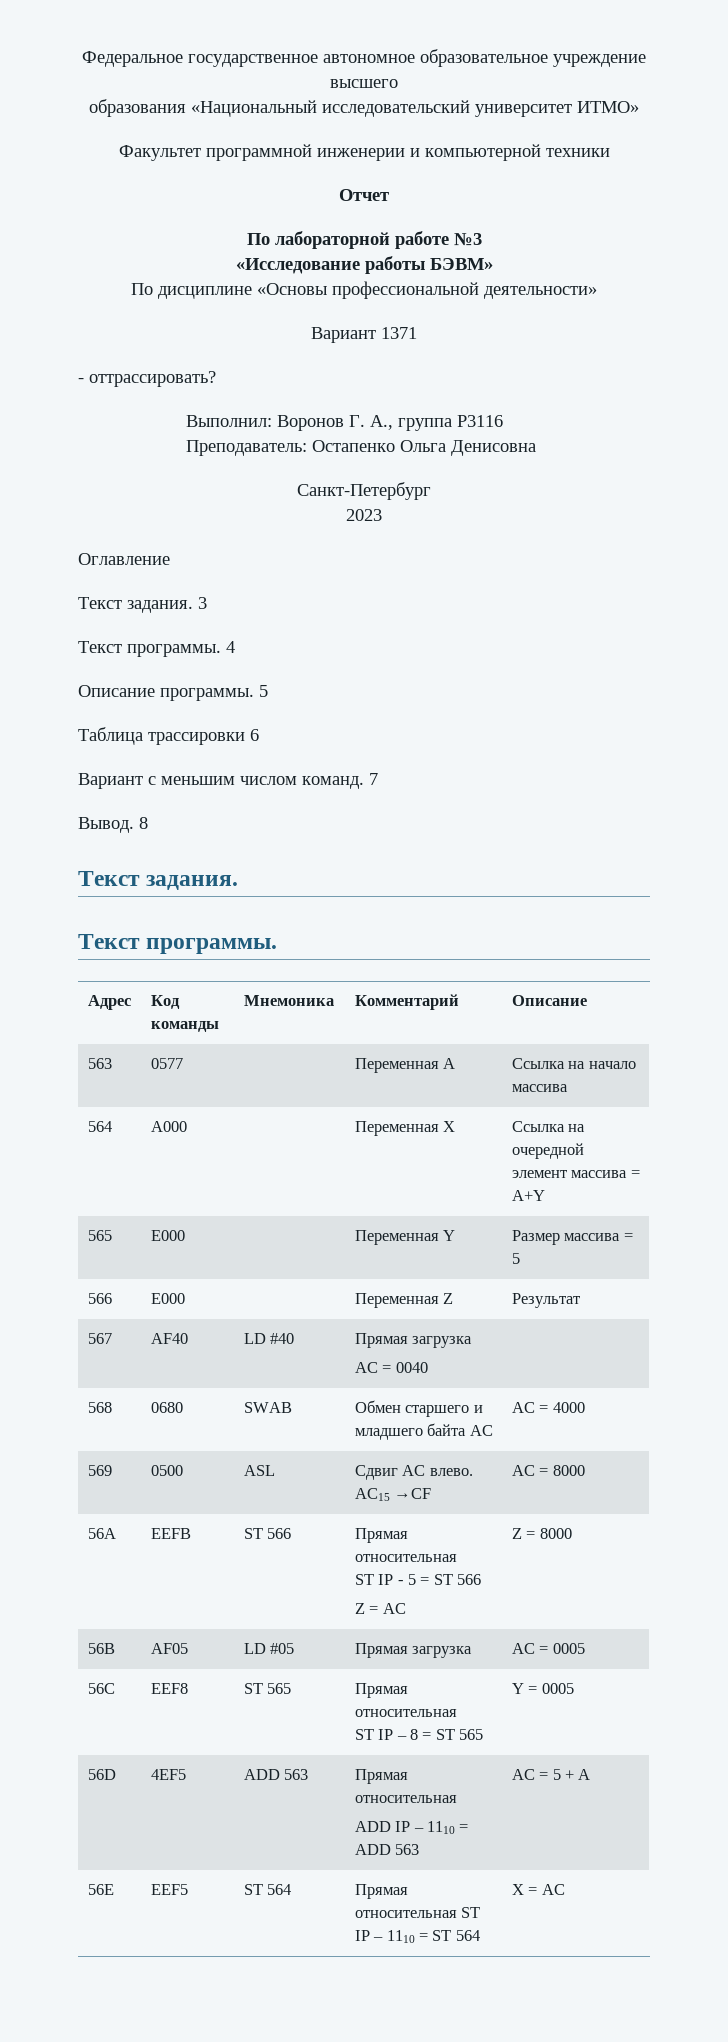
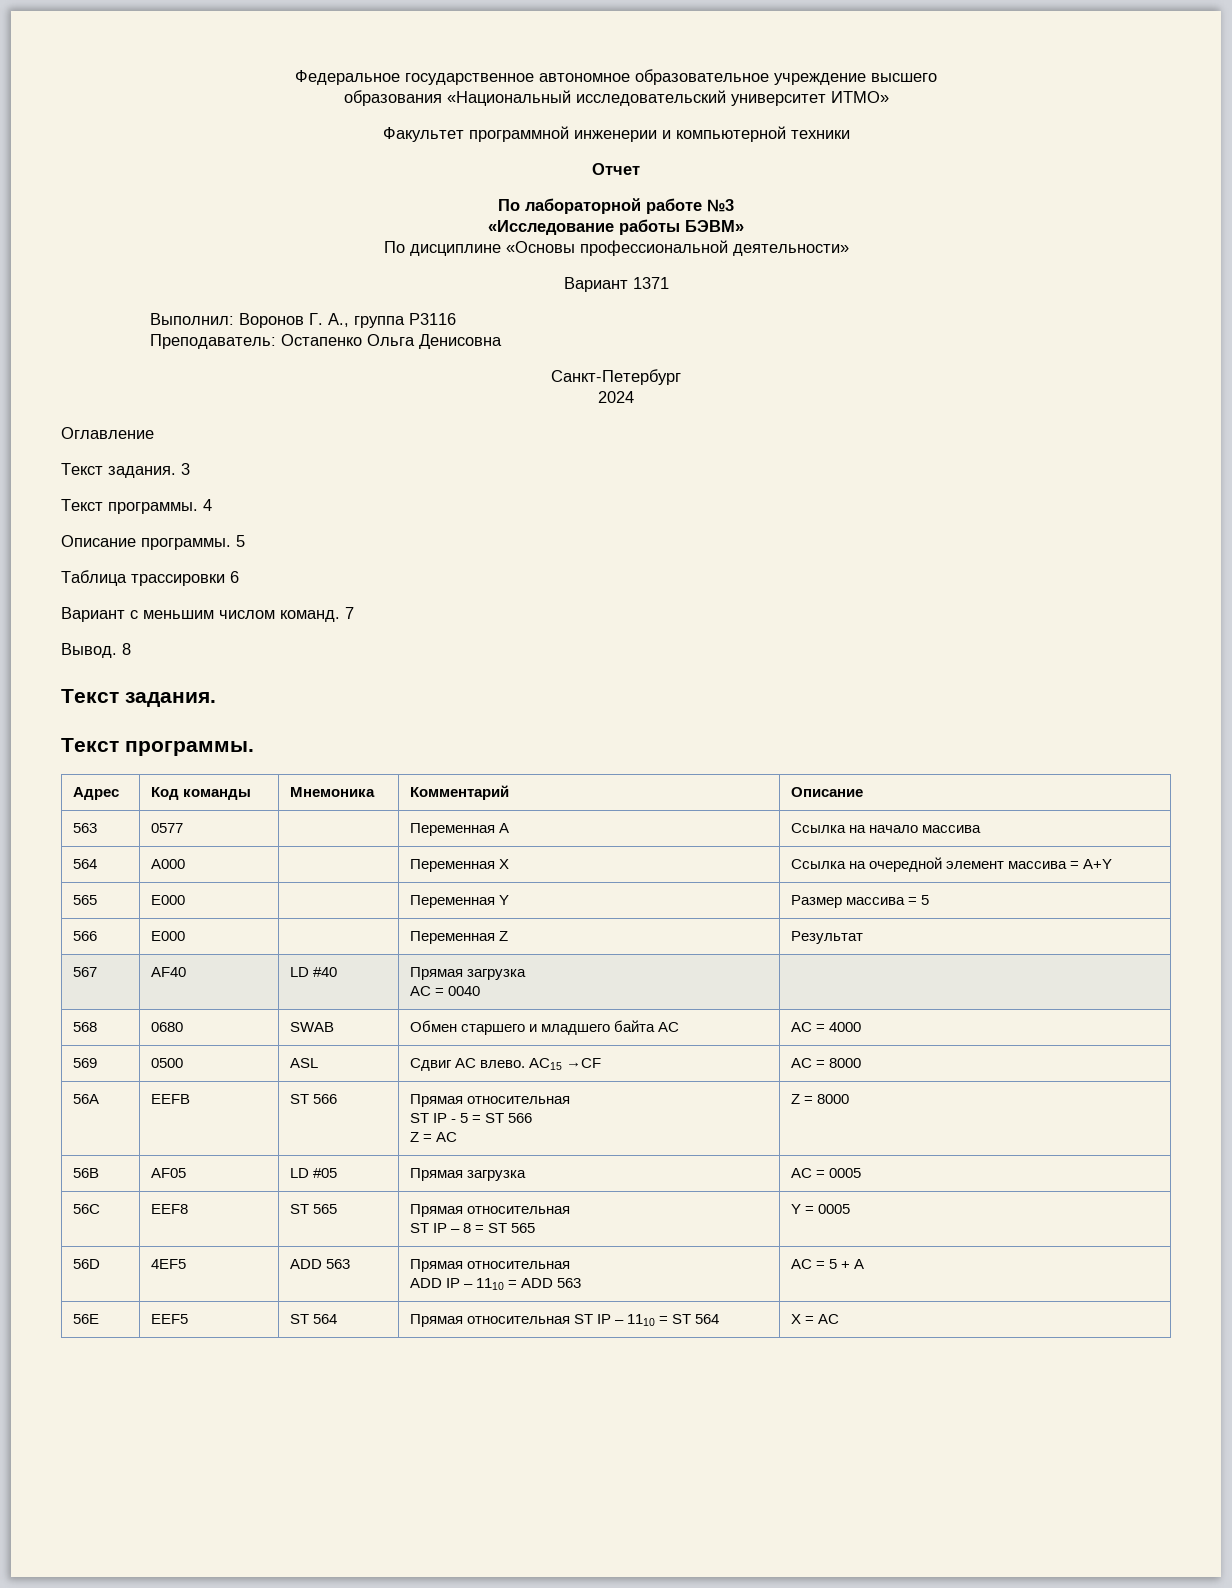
- - оттрассировать?
- 2023
+ 2024

